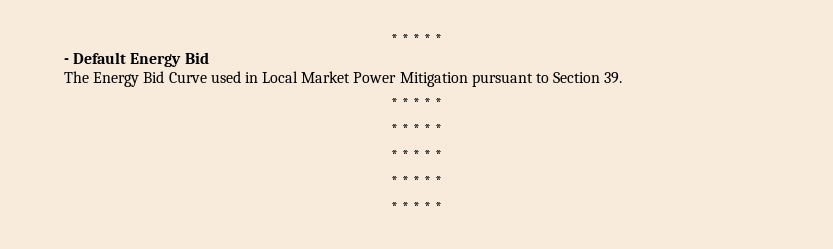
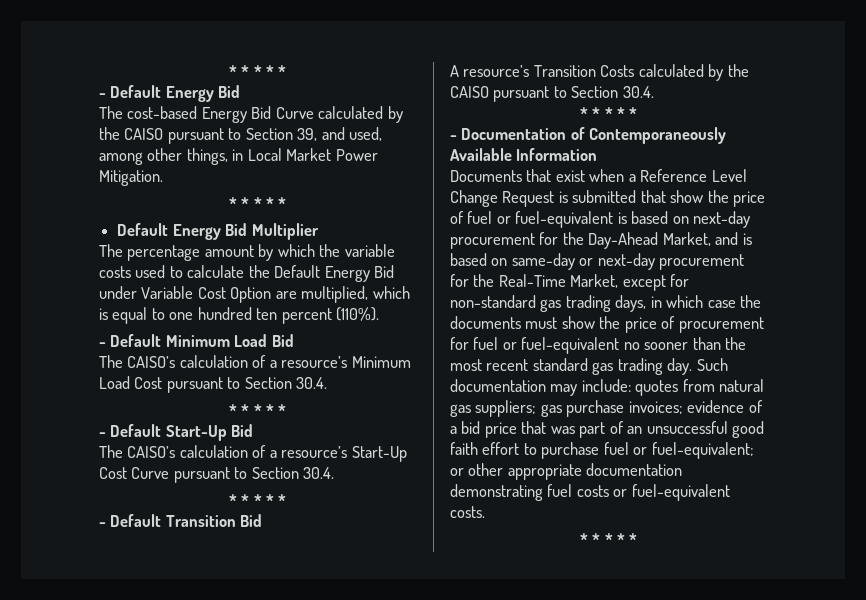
- The Energy Bid Curve used in Local Market Power Mitigation pursuant to Section 39.
+ The cost-based Energy Bid Curve calculated by the CAISO pursuant to Section 39, and used, among other things, in Local Market Power Mitigation.
  * * * * *
+ Default Energy Bid Multiplier
+ The percentage amount by which the variable costs used to calculate the Default Energy Bid under Variable Cost Option are multiplied, which is equal to one hundred ten percent (110%).
+ - Default Minimum Load Bid
+ The CAISO’s calculation of a resource’s Minimum Load Cost pursuant to Section 30.4.
  * * * * *
+ - Default Start-Up Bid
+ The CAISO’s calculation of a resource’s Start-Up Cost Curve pursuant to Section 30.4.
  * * * * *
+ - Default Transition Bid
+ A resource’s Transition Costs calculated by the CAISO pursuant to Section 30.4.
  * * * * *
+ - Documentation of Contemporaneously Available Information
+ Documents that exist when a Reference Level Change Request is submitted that show the price of fuel or fuel-equivalent is based on next-day procurement for the Day-Ahead Market, and is based on same-day or next-day procurement for the Real-Time Market, except for non-standard gas trading days, in which case the documents must show the price of procurement for fuel or fuel-equivalent no sooner than the most recent standard gas trading day. Such documentation may include: quotes from natural gas suppliers; gas purchase invoices; evidence of a bid price that was part of an unsuccessful good faith effort to purchase fuel or fuel-equivalent; or other appropriate documentation demonstrating fuel costs or fuel-equivalent costs.

